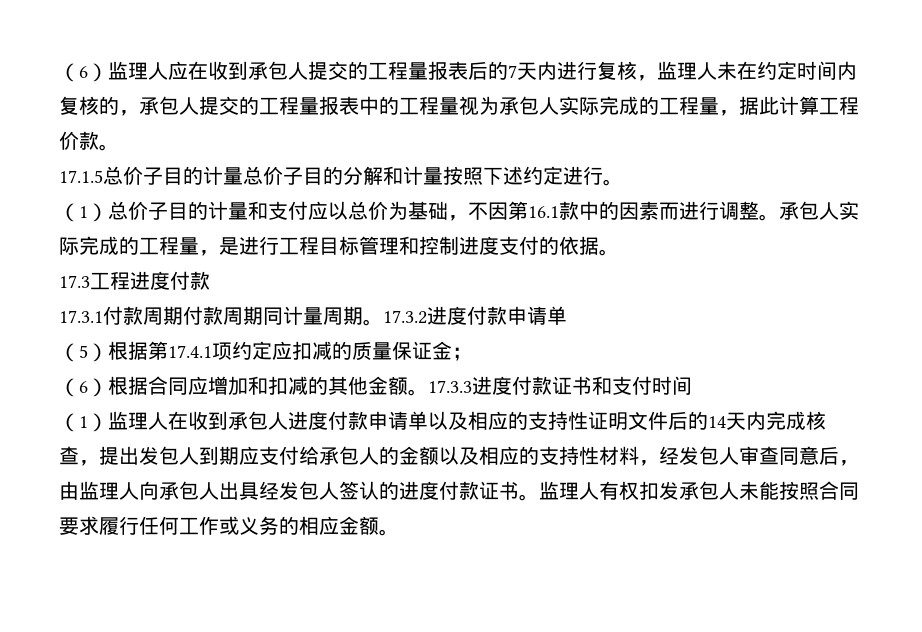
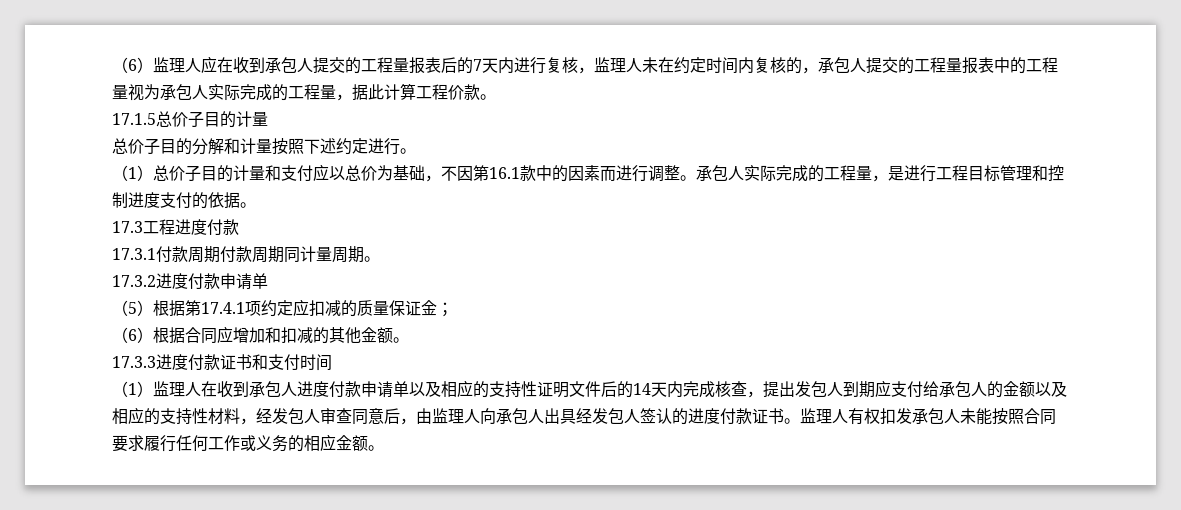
- 17.1.5总价子目的计量总价子目的分解和计量按照下述约定进行。
+ 17.1.5总价子目的计量
+ 总价子目的分解和计量按照下述约定进行。
- 17.3.1付款周期付款周期同计量周期。17.3.2进度付款申请单
+ 17.3.1付款周期付款周期同计量周期。
+ 17.3.2进度付款申请单
- （6）根据合同应增加和扣减的其他金额。17.3.3进度付款证书和支付时间
+ （6）根据合同应增加和扣减的其他金额。
+ 17.3.3进度付款证书和支付时间

